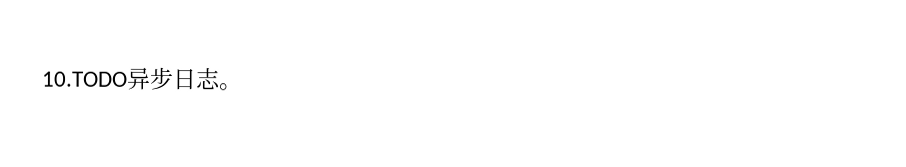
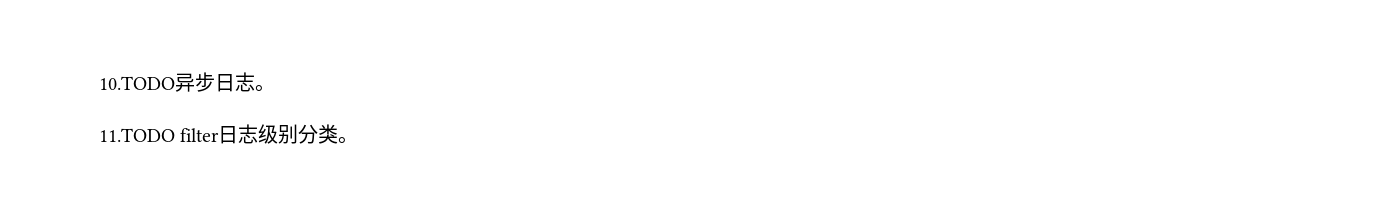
+ 11.TODO filter日志级别分类。

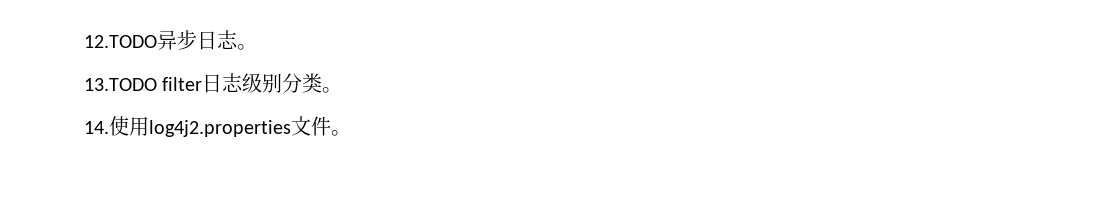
- 10.TODO异步日志。
+ 12.TODO异步日志。
- 11.TODO filter日志级别分类。
+ 13.TODO filter日志级别分类。
+ 14.使用log4j2.properties文件。

